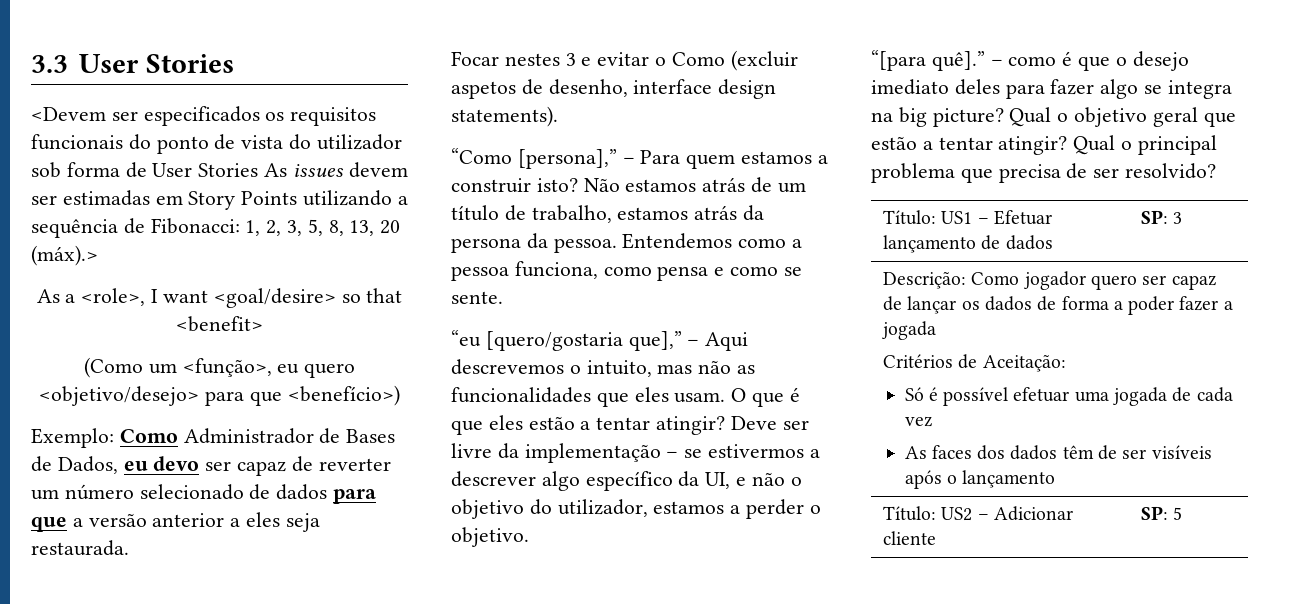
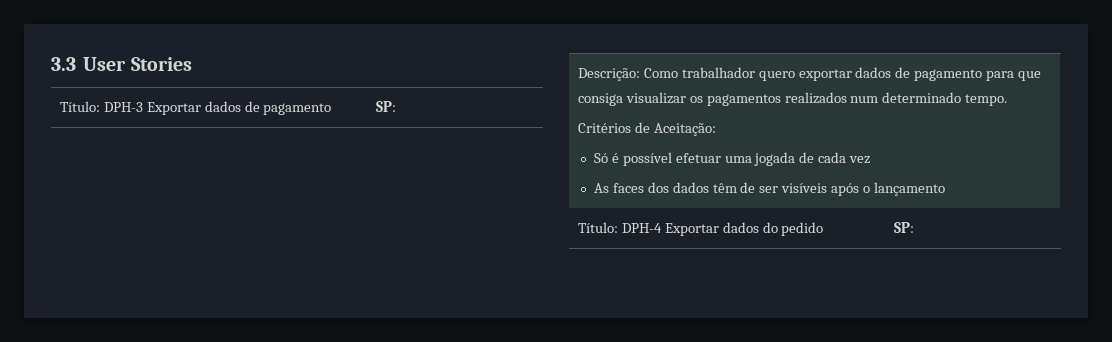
- <Devem ser especificados os requisitos funcionais do ponto de vista do utilizador sob forma de User Stories As issues devem ser estimadas em Story Points utilizando a sequência de Fibonacci: 1, 2, 3, 5, 8, 13, 20 (máx).>
- As a <role>, I want <goal/desire> so that <benefit>
- (Como um <função>, eu quero <objetivo/desejo> para que <benefício>)
- Exemplo: Como Administrador de Bases de Dados, eu devo ser capaz de reverter um número selecionado de dados para que a versão anterior a eles seja restaurada.
- Focar nestes 3 e evitar o Como (excluir aspetos de desenho, interface design statements).
- “Como [persona],” – Para quem estamos a construir isto? Não estamos atrás de um título de trabalho, estamos atrás da persona da pessoa. Entendemos como a pessoa funciona, como pensa e como se sente.
- “eu [quero/gostaria que],” – Aqui descrevemos o intuito, mas não as funcionalidades que eles usam. O que é que eles estão a tentar atingir? Deve ser livre da implementação – se estivermos a descrever algo específico da UI, e não o objetivo do utilizador, estamos a perder o objetivo.
- “[para quê].” – como é que o desejo imediato deles para fazer algo se integra na big picture? Qual o objetivo geral que estão a tentar atingir? Qual o principal problema que precisa de ser resolvido?
- Título: US1 – Efetuar lançamento de dados | SP: 3
+ Título: DPH-3 Exportar dados de pagamento | SP:
- Descrição: Como jogador quero ser capaz de lançar os dados de forma a poder fazer a jogada
+ Descrição: Como trabalhador quero exportar dados de pagamento para que consiga visualizar os pagamentos realizados num determinado tempo.
- Título: US2 – Adicionar cliente | SP: 5
+ Título: DPH-4 Exportar dados do pedido | SP:

